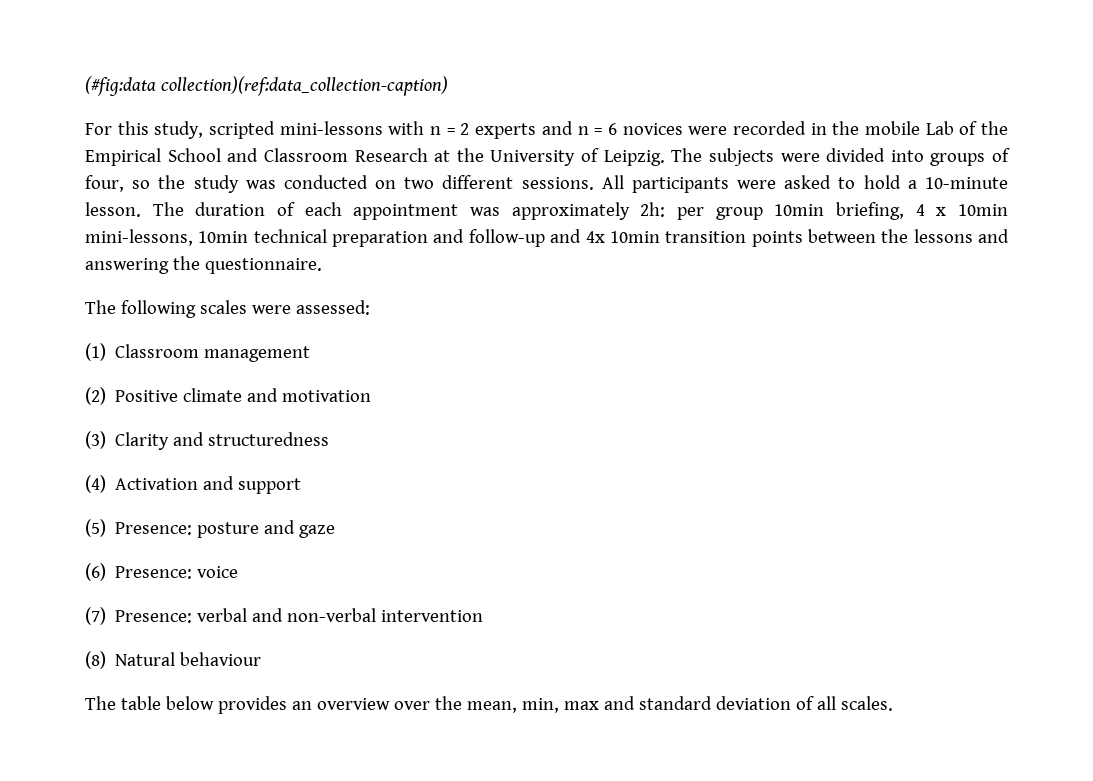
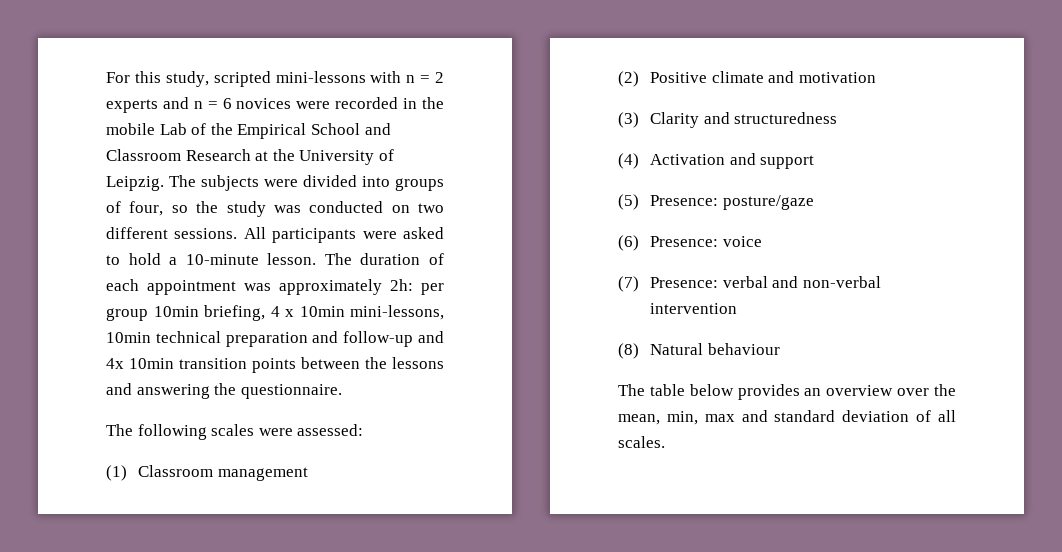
- (#fig:data collection)(ref:data_collection-caption)
- (5) Presence: posture and gaze
+ (5) Presence: posture/gaze

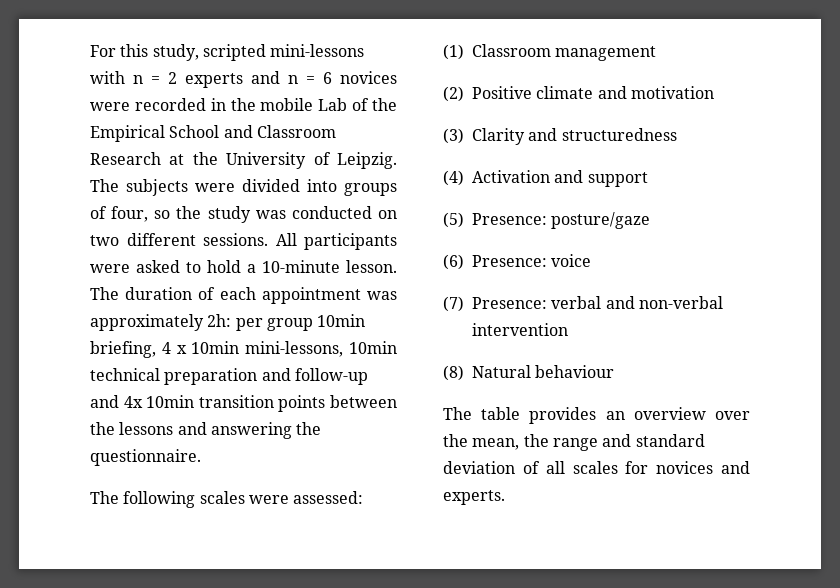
- The table below provides an overview over the mean, min, max and standard deviation of all scales.
+ The table provides an overview over the mean, the range and standard deviation of all scales for novices and experts.

